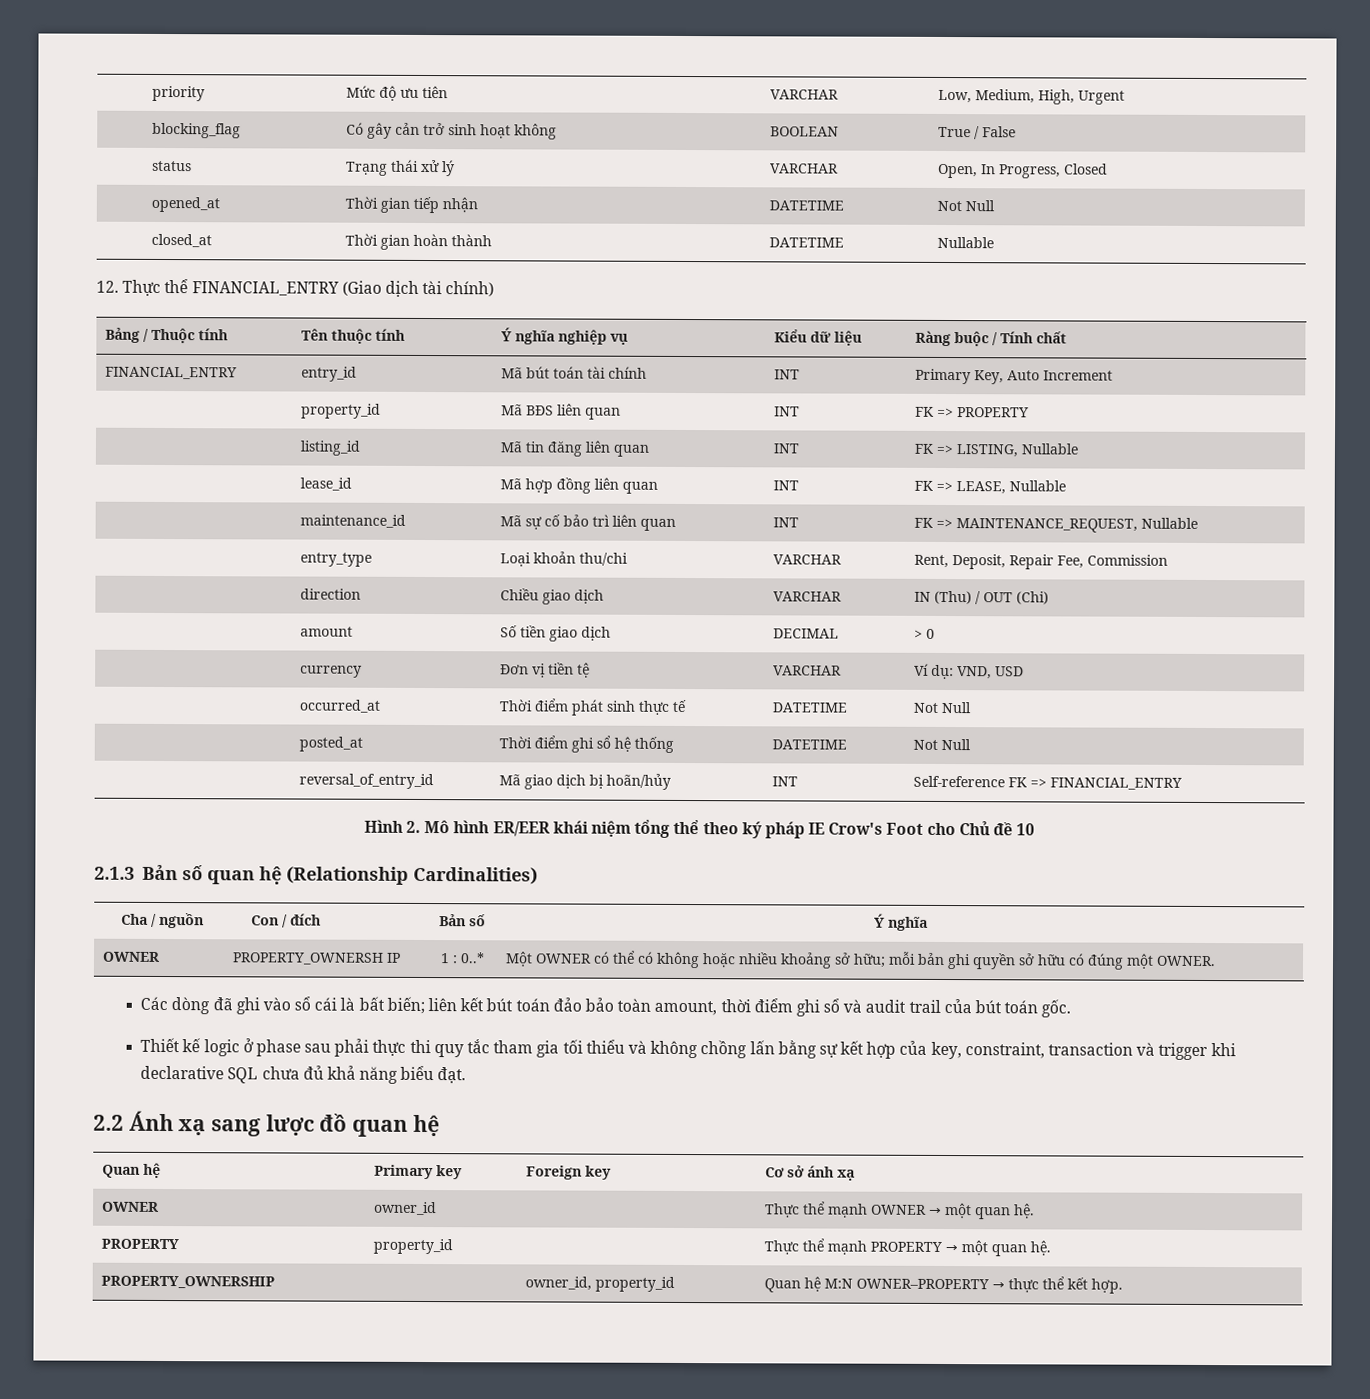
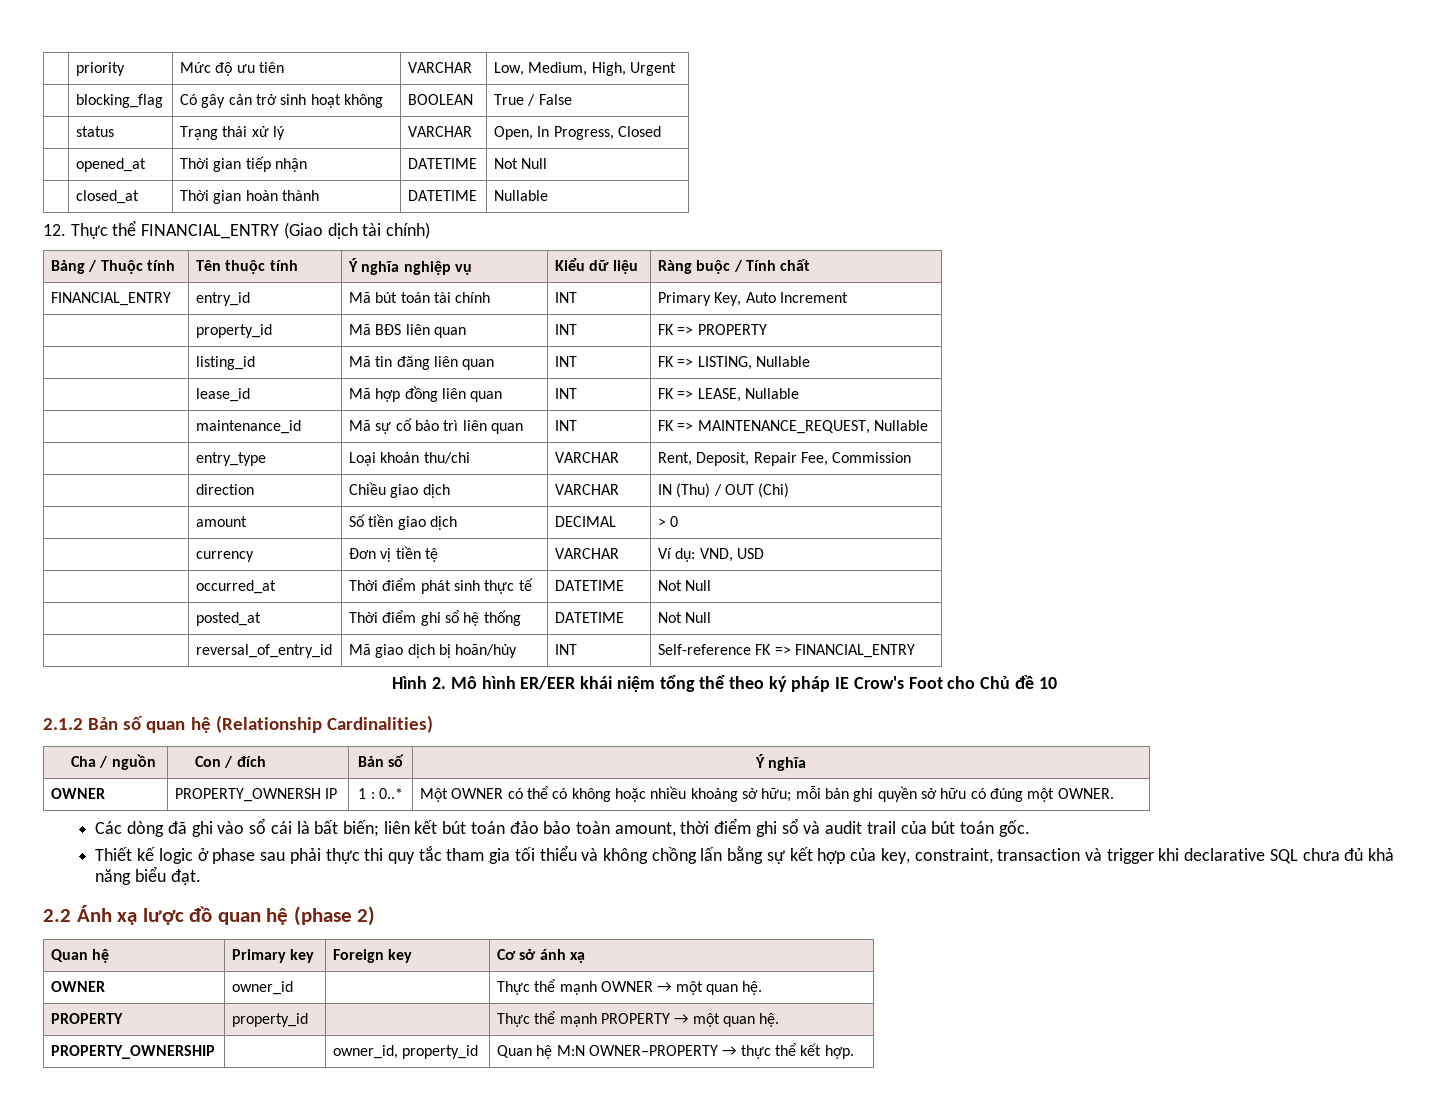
- 2.1.3 Bản số quan hệ (Relationship Cardinalities)
+ 2.1.2 Bản số quan hệ (Relationship Cardinalities)
- 2.2 Ánh xạ sang lược đồ quan hệ
+ 2.2 Ánh xạ lược đồ quan hệ (phase 2)

